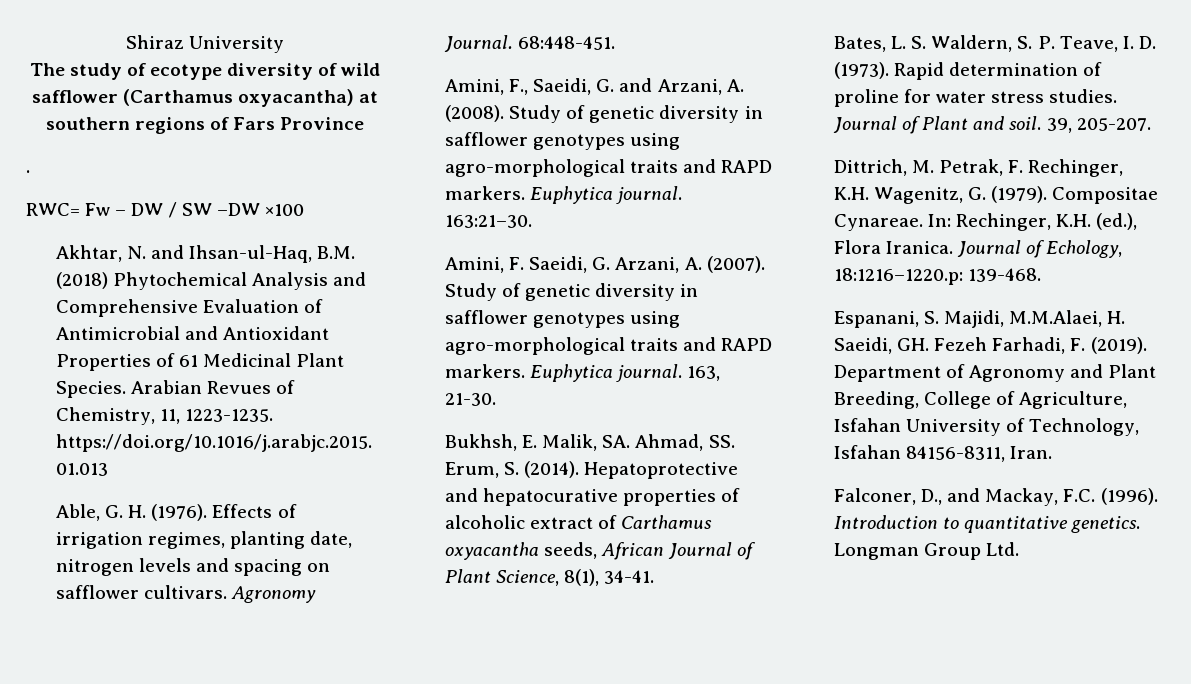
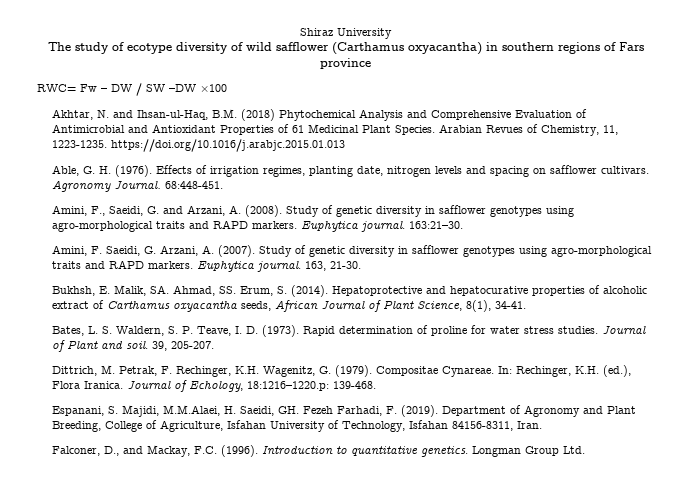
- The study of ecotype diversity of wild safflower (Carthamus oxyacantha) at southern regions of Fars Province
- .
+ The study of ecotype diversity of wild safflower (Carthamus oxyacantha) in southern regions of Fars province

